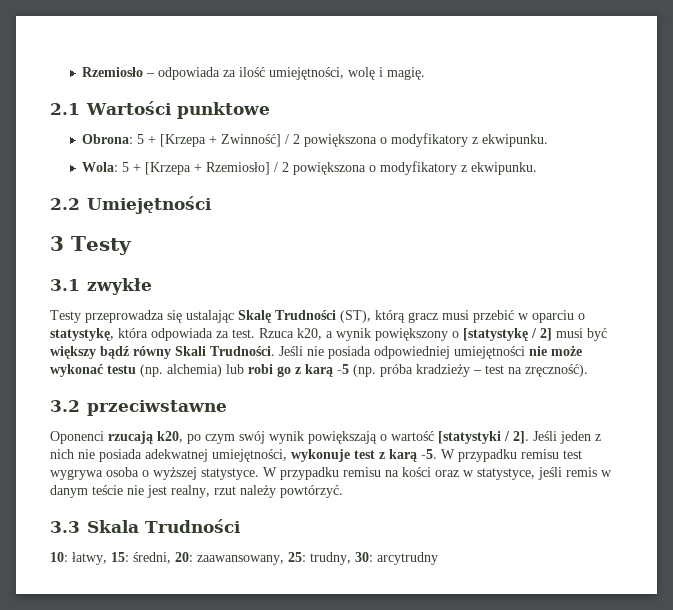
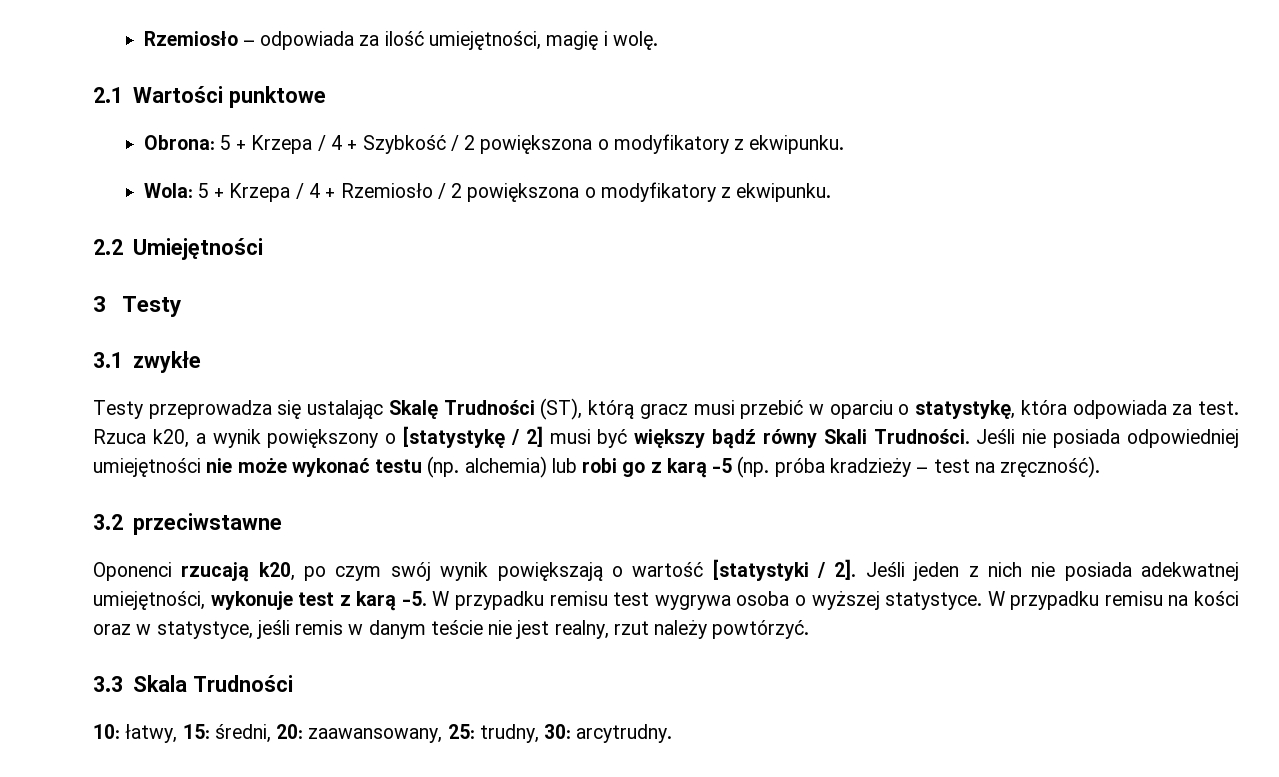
- Rzemiosło – odpowiada za ilość umiejętności, wolę i magię.
+ Rzemiosło – odpowiada za ilość umiejętności, magię i wolę.
- Obrona: 5 + [Krzepa + Zwinność] / 2 powiększona o modyfikatory z ekwipunku.
+ Obrona: 5 + Krzepa / 4 + Szybkość / 2 powiększona o modyfikatory z ekwipunku.
- Wola: 5 + [Krzepa + Rzemiosło] / 2 powiększona o modyfikatory z ekwipunku.
+ Wola: 5 + Krzepa / 4 + Rzemiosło / 2 powiększona o modyfikatory z ekwipunku.
- 10: łatwy, 15: średni, 20: zaawansowany, 25: trudny, 30: arcytrudny
+ 10: łatwy, 15: średni, 20: zaawansowany, 25: trudny, 30: arcytrudny.

